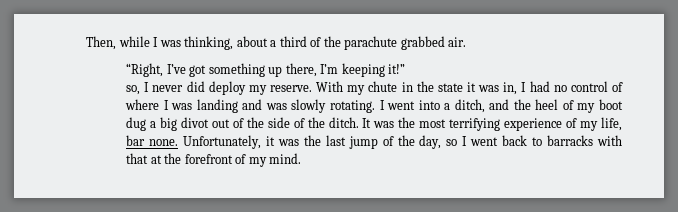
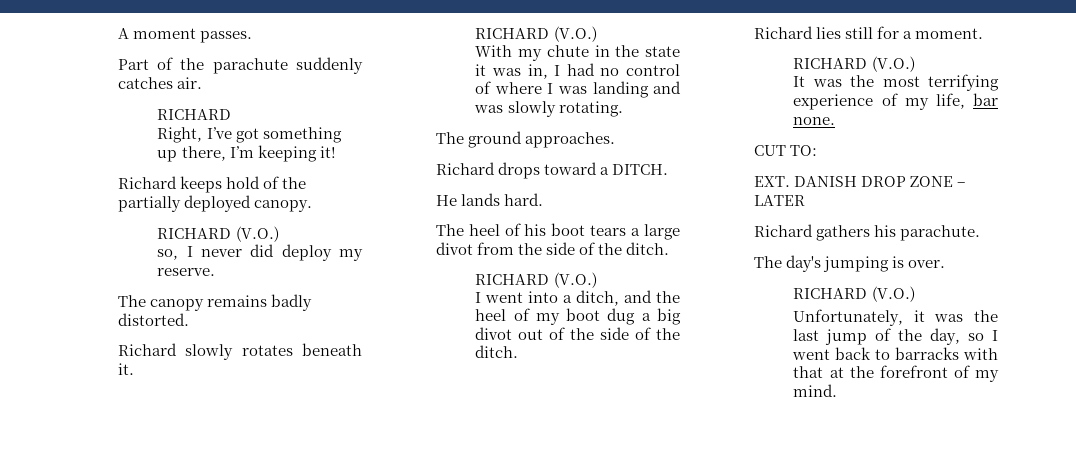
- Then, while I was thinking, about a third of the parachute grabbed air.
- “Right, I’ve got something up there, I’m keeping it!”
+ A moment passes.
+ Part of the parachute suddenly catches air.
+ RICHARD
+ Right, I’ve got something up there, I’m keeping it!
+ Richard keeps hold of the partially deployed canopy.
+ RICHARD (V.O.)
- so, I never did deploy my reserve. With my chute in the state it was in, I had no control of where I was landing and was slowly rotating. I went into a ditch, and the heel of my boot dug a big divot out of the side of the ditch. It was the most terrifying experience of my life, bar none. Unfortunately, it was the last jump of the day, so I went back to barracks with that at the forefront of my mind.
+ so, I never did deploy my reserve.
+ The canopy remains badly distorted.
+ Richard slowly rotates beneath it.
+ RICHARD (V.O.)
+ With my chute in the state it was in, I had no control of where I was landing and was slowly rotating.
+ The ground approaches.
+ Richard drops toward a DITCH.
+ He lands hard.
+ The heel of his boot tears a large divot from the side of the ditch.
+ RICHARD (V.O.)
+ I went into a ditch, and the heel of my boot dug a big divot out of the side of the ditch.
+ Richard lies still for a moment.
+ RICHARD (V.O.)
+ It was the most terrifying experience of my life, bar none.
+ CUT TO:
+ EXT. DANISH DROP ZONE – LATER
+ Richard gathers his parachute.
+ The day's jumping is over.
+ RICHARD (V.O.)
+ Unfortunately, it was the last jump of the day, so I went back to barracks with that at the forefront of my mind.

